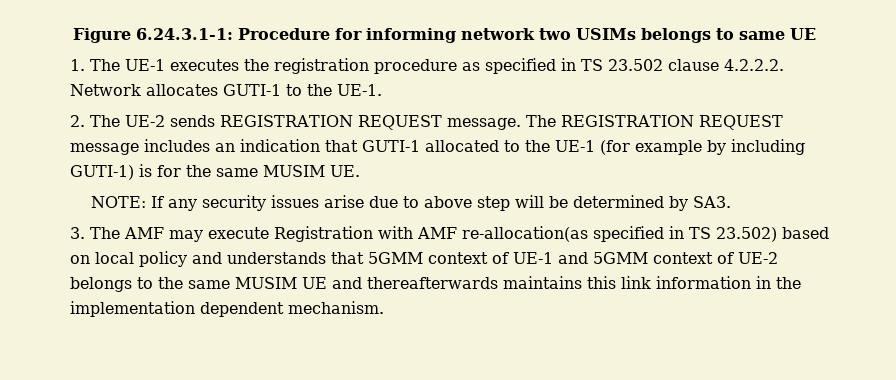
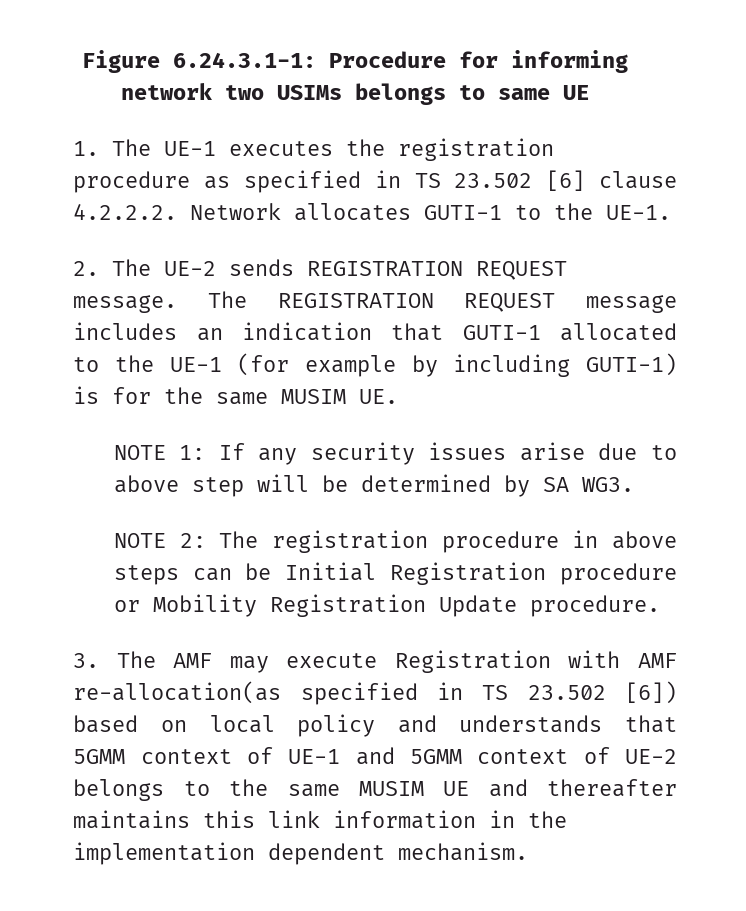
- 1. The UE-1 executes the registration procedure as specified in TS 23.502 clause 4.2.2.2. Network allocates GUTI-1 to the UE-1.
+ 1. The UE-1 executes the registration procedure as specified in TS 23.502 [6] clause 4.2.2.2. Network allocates GUTI-1 to the UE-1.
- NOTE: If any security issues arise due to above step will be determined by SA3.
+ NOTE 1: If any security issues arise due to above step will be determined by SA WG3.
+ NOTE 2: The registration procedure in above steps can be Initial Registration procedure or Mobility Registration Update procedure.
- 3. The AMF may execute Registration with AMF re-allocation(as specified in TS 23.502) based on local policy and understands that 5GMM context of UE-1 and 5GMM context of UE-2 belongs to the same MUSIM UE and thereafterwards maintains this link information in the implementation dependent mechanism.
+ 3. The AMF may execute Registration with AMF re-allocation(as specified in TS 23.502 [6]) based on local policy and understands that 5GMM context of UE-1 and 5GMM context of UE-2 belongs to the same MUSIM UE and thereafter maintains this link information in the implementation dependent mechanism.

